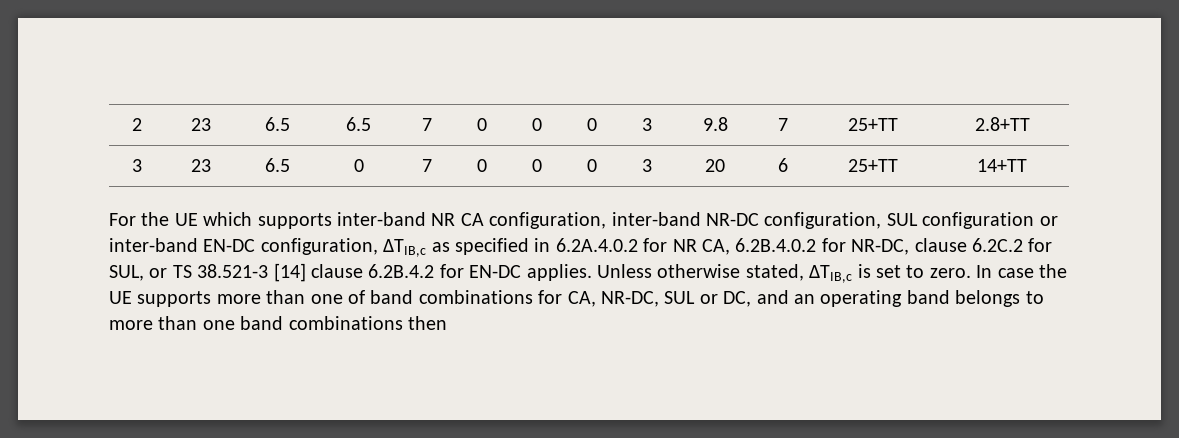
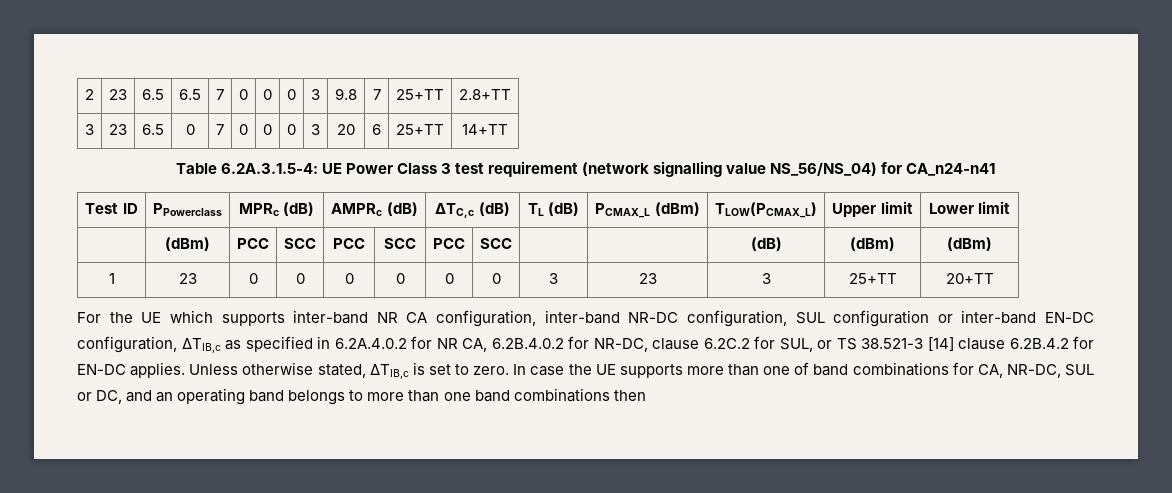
+ Table 6.2A.3.1.5-4: UE Power Class 3 test requirement (network signalling value NS_56/NS_04) for CA_n24-n41
+ Test ID | PPowerclass | MPRc (dB) | AMPRc (dB) | ΔTC,c (dB) | TL (dB) | PCMAX_L (dBm) | TLOW(PCMAX_L) | Upper limit | Lower limit
+ | (dBm) | PCC | SCC | PCC | SCC | PCC | SCC | | | (dB) | (dBm) | (dBm)
+ 1 | 23 | 0 | 0 | 0 | 0 | 0 | 0 | 3 | 23 | 3 | 25+TT | 20+TT

